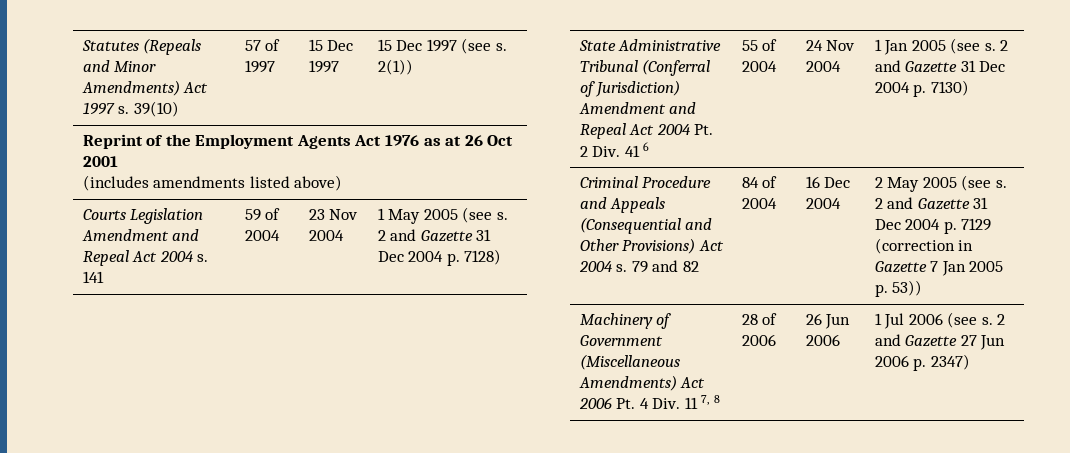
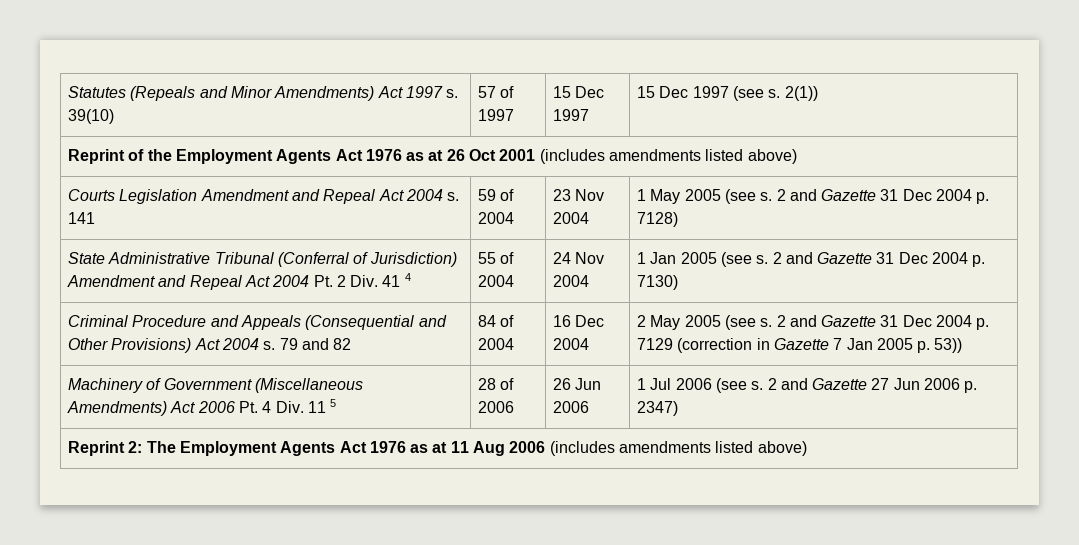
- Reprint of the Employment Agents Act 1976 as at 26 Oct 2001
- (includes amendments listed above)
+ Reprint of the Employment Agents Act 1976 as at 26 Oct 2001 (includes amendments listed above)
- State Administrative Tribunal (Conferral of Jurisdiction) Amendment and Repeal Act 2004 Pt. 2 Div. 41 6 | 55 of 2004 | 24 Nov 2004 | 1 Jan 2005 (see s. 2 and Gazette 31 Dec 2004 p. 7130)
+ State Administrative Tribunal (Conferral of Jurisdiction) Amendment and Repeal Act 2004 Pt. 2 Div. 41 4 | 55 of 2004 | 24 Nov 2004 | 1 Jan 2005 (see s. 2 and Gazette 31 Dec 2004 p. 7130)
- Machinery of Government (Miscellaneous Amendments) Act 2006 Pt. 4 Div. 11 7, 8 | 28 of 2006 | 26 Jun 2006 | 1 Jul 2006 (see s. 2 and Gazette 27 Jun 2006 p. 2347)
+ Machinery of Government (Miscellaneous Amendments) Act 2006 Pt. 4 Div. 11 5 | 28 of 2006 | 26 Jun 2006 | 1 Jul 2006 (see s. 2 and Gazette 27 Jun 2006 p. 2347)
+ Reprint 2: The Employment Agents Act 1976 as at 11 Aug 2006 (includes amendments listed above)

